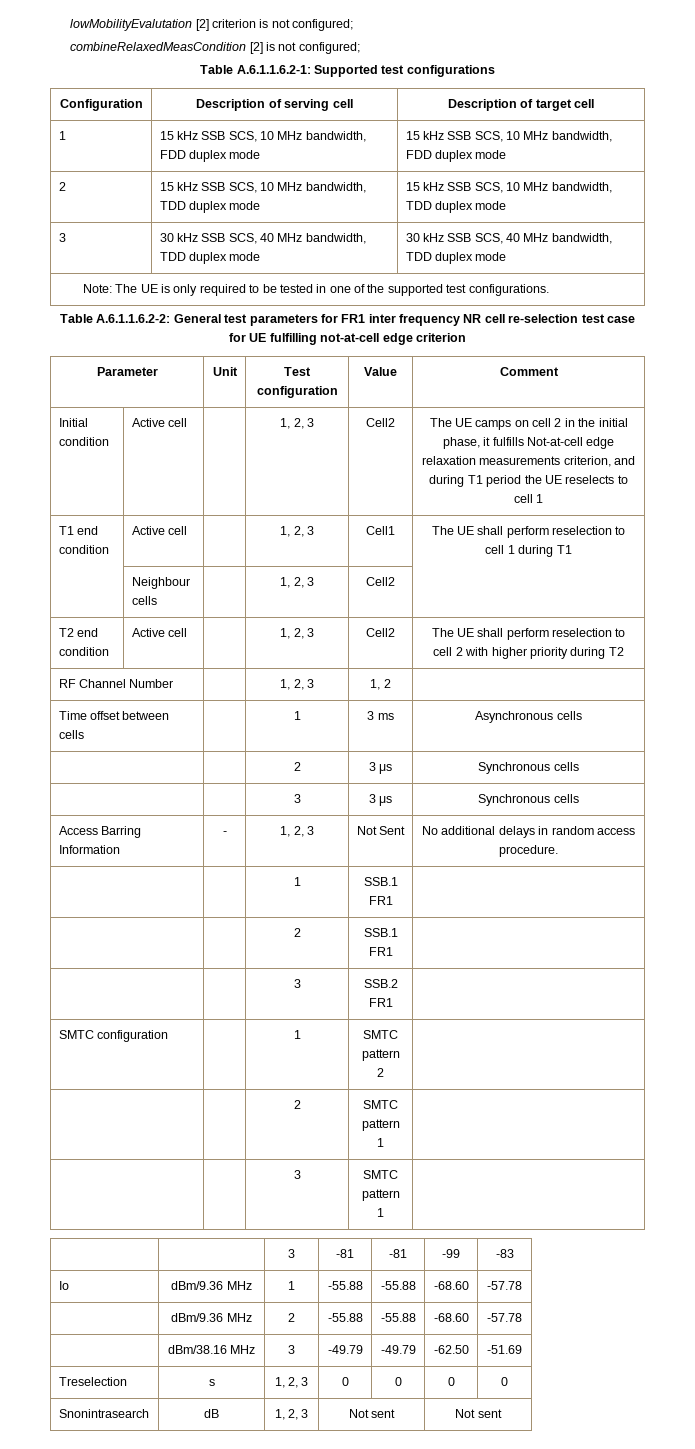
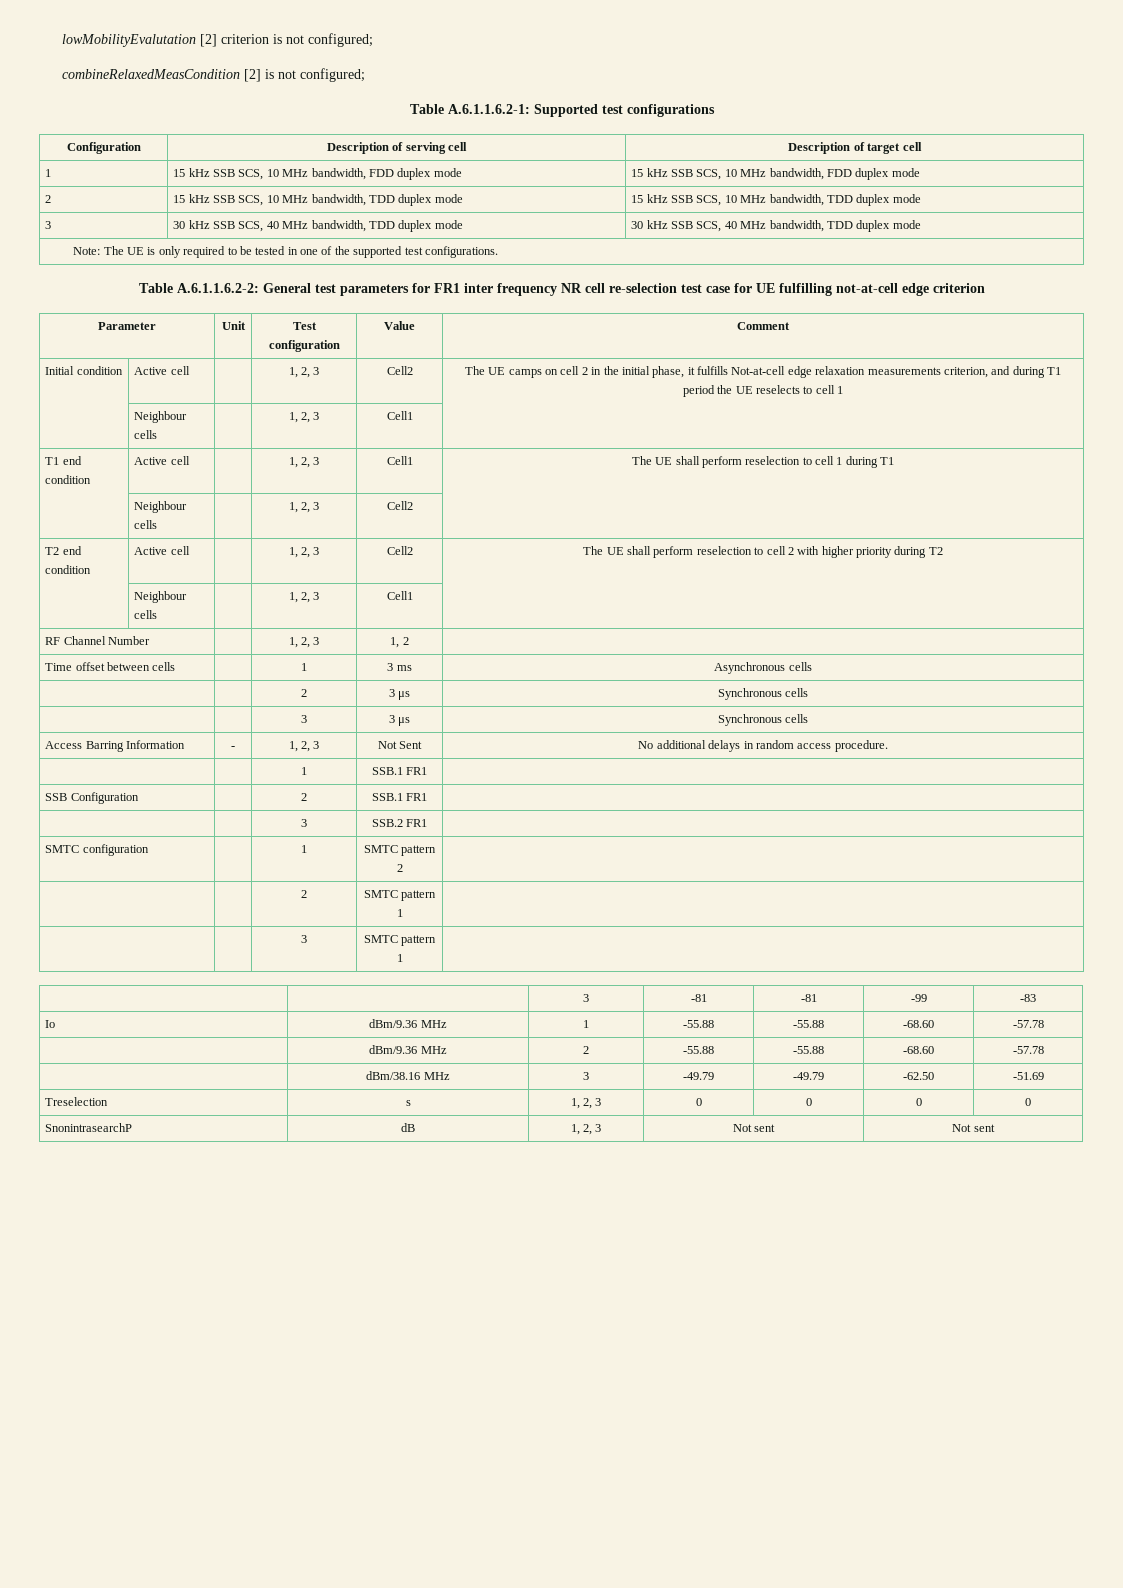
  Initial condition | Active cell | | 1, 2, 3 | Cell2 | The UE camps on cell 2 in the initial phase, it fulfills Not-at-cell edge relaxation measurements criterion, and during T1 period the UE reselects to cell 1
+ | Neighbour cells | | 1, 2, 3 | Cell1 |
  T2 end condition | Active cell | | 1, 2, 3 | Cell2 | The UE shall perform reselection to cell 2 with higher priority during T2
+ | Neighbour cells | | 1, 2, 3 | Cell1 |
- | | 2 | SSB.1 FR1 |
+ SSB Configuration | | 2 | SSB.1 FR1 |
- Snonintrasearch | dB | 1, 2, 3 | Not sent | Not sent
+ SnonintrasearchP | dB | 1, 2, 3 | Not sent | Not sent

